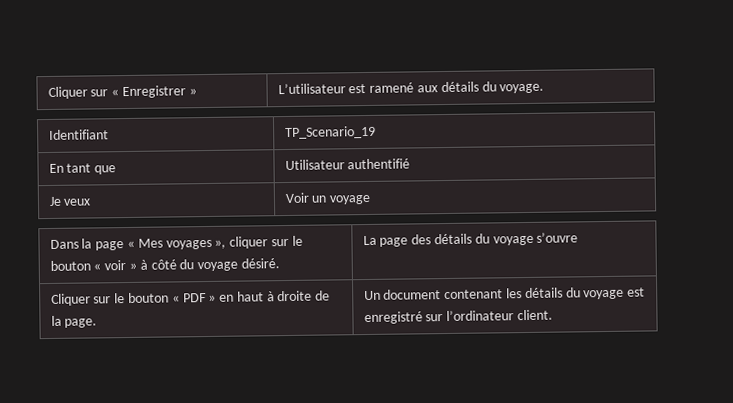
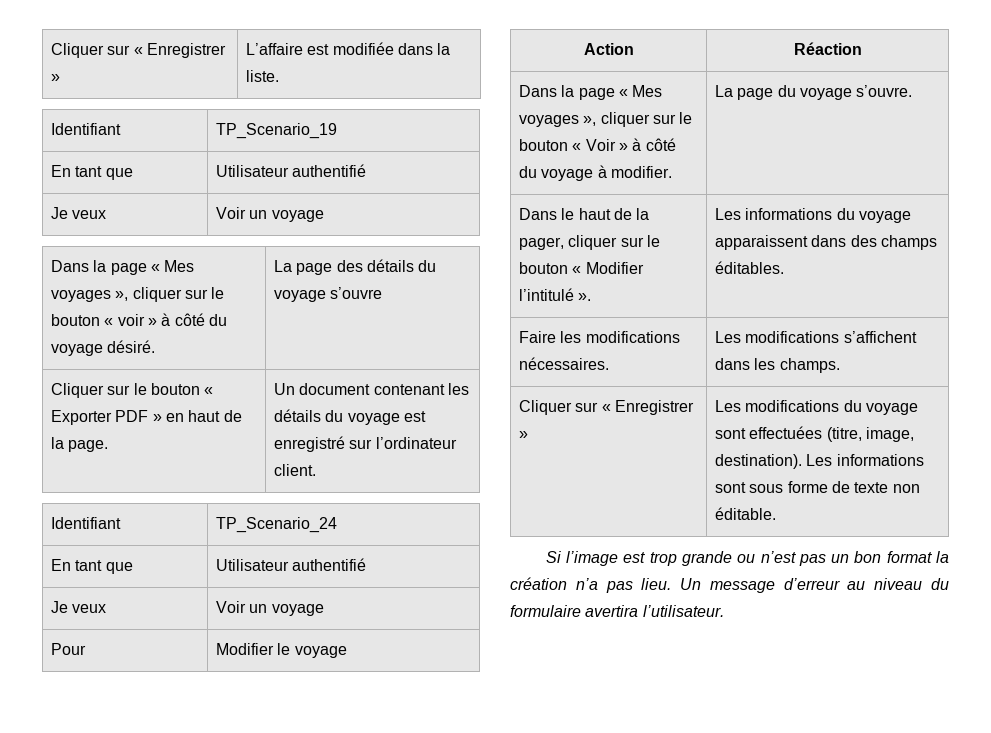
- Cliquer sur « Enregistrer » | L’utilisateur est ramené aux détails du voyage.
+ Cliquer sur « Enregistrer » | L’affaire est modifiée dans la liste.
- Cliquer sur le bouton « PDF » en haut à droite de la page. | Un document contenant les détails du voyage est enregistré sur l’ordinateur client.
+ Cliquer sur le bouton « Exporter PDF » en haut de la page. | Un document contenant les détails du voyage est enregistré sur l’ordinateur client.
+ Identifiant | TP_Scenario_24
+ En tant que | Utilisateur authentifié
+ Je veux | Voir un voyage
+ Pour | Modifier le voyage
+ Action | Réaction
+ Dans la page « Mes voyages », cliquer sur le bouton « Voir » à côté du voyage à modifier. | La page du voyage s’ouvre.
+ Dans le haut de la pager, cliquer sur le bouton « Modifier l’intitulé ». | Les informations du voyage apparaissent dans des champs éditables.
+ Faire les modifications nécessaires. | Les modifications s’affichent dans les champs.
+ Cliquer sur « Enregistrer » | Les modifications du voyage sont effectuées (titre, image, destination). Les informations sont sous forme de texte non éditable.
+ Si l’image est trop grande ou n’est pas un bon format la création n’a pas lieu. Un message d’erreur au niveau du formulaire avertira l’utilisateur.

